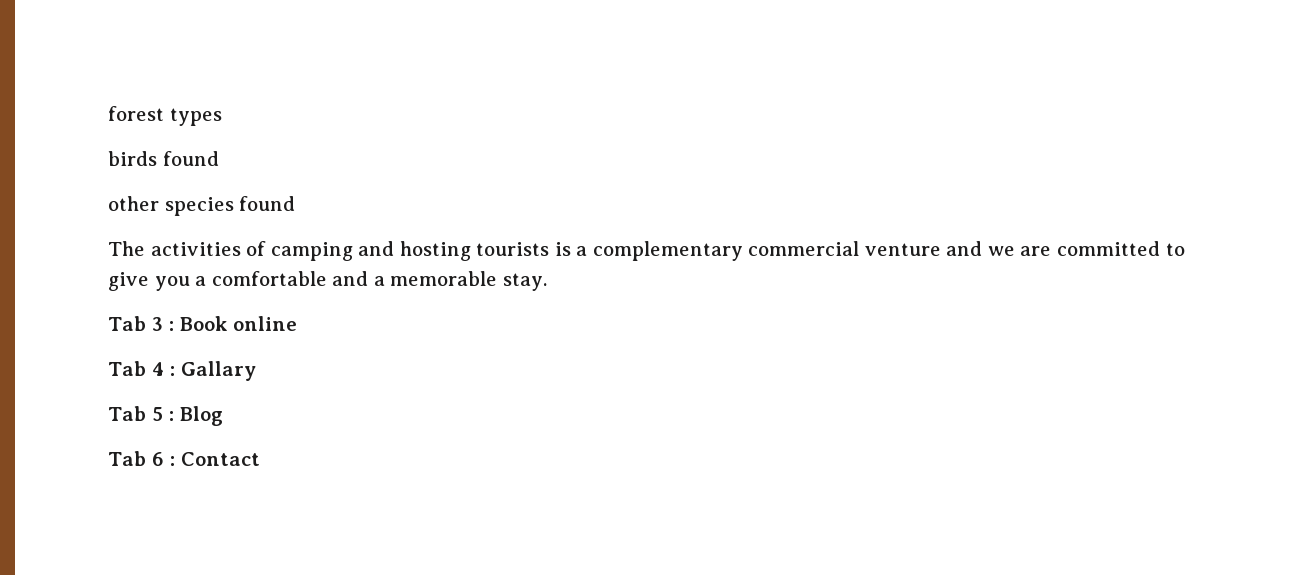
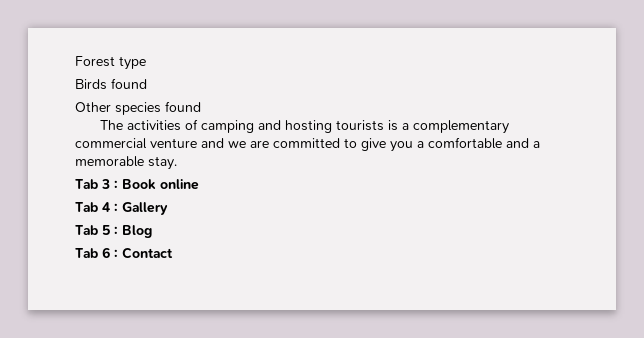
- forest types
- birds found
- other species found
+ Forest type
+ Birds found
+ Other species found
- Tab 4 : Gallary
+ Tab 4 : Gallery

